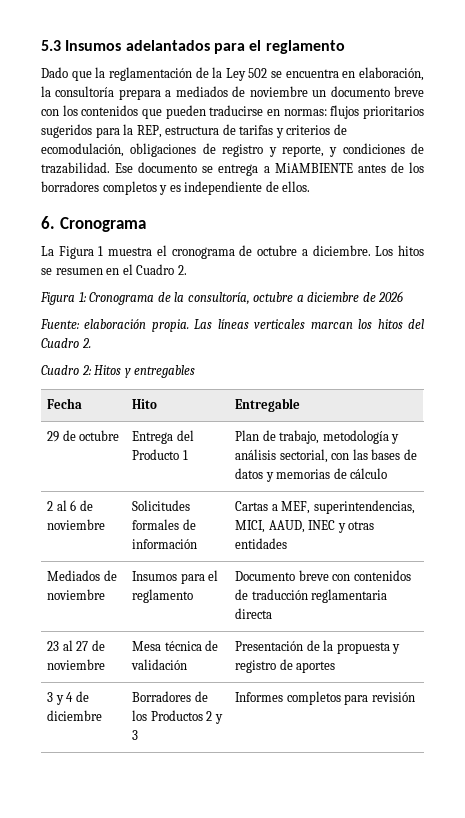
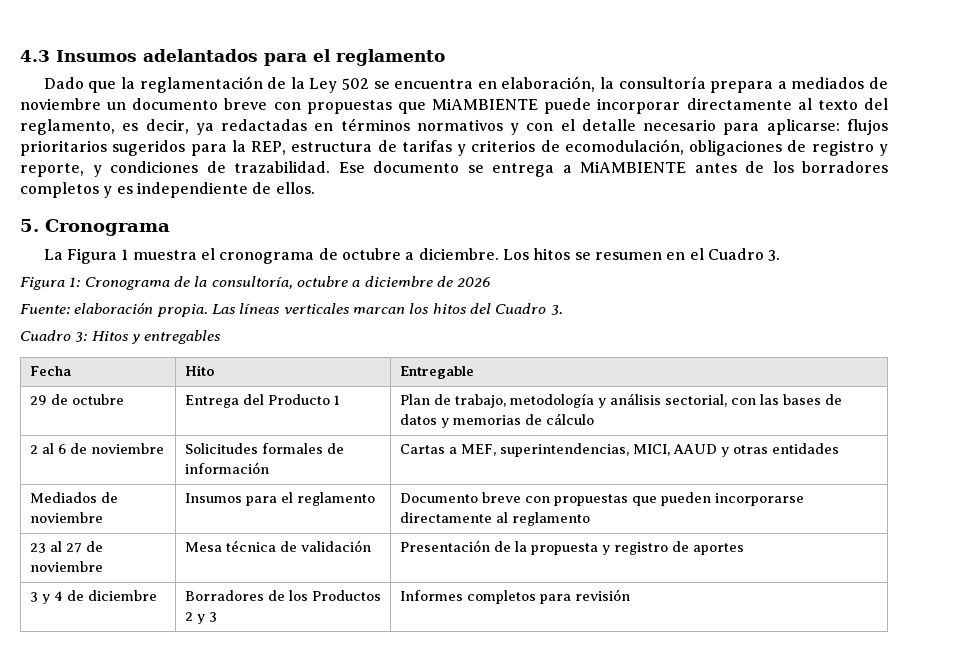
- 5.3 Insumos adelantados para el reglamento
+ 4.3 Insumos adelantados para el reglamento
- Dado que la reglamentación de la Ley 502 se encuentra en elaboración, la consultoría prepara a mediados de noviembre un documento breve con los contenidos que pueden traducirse en normas: flujos prioritarios sugeridos para la REP, estructura de tarifas y criterios de ecomodulación, obligaciones de registro y reporte, y condiciones de trazabilidad.
+ Dado que la reglamentación de la Ley 502 se encuentra en elaboración, la consultoría prepara a mediados de noviembre un documento breve con propuestas que MiAMBIENTE puede incorporar directamente al texto del reglamento, es decir, ya redactadas en términos normativos y con el detalle necesario para aplicarse: flujos prioritarios sugeridos para la REP, estructura de tarifas y criterios de ecomodulación, obligaciones de registro y reporte, y condiciones de trazabilidad.
- 6. Cronograma
+ 5. Cronograma
- Los hitos se resumen en el Cuadro 2.
+ Los hitos se resumen en el Cuadro 3.
- Las líneas verticales marcan los hitos del Cuadro 2.
- Cuadro 2: Hitos y entregables
+ Las líneas verticales marcan los hitos del Cuadro 3.
+ Cuadro 3: Hitos y entregables
- 2 al 6 de noviembre | Solicitudes formales de información | Cartas a MEF, superintendencias, MICI, AAUD, INEC y otras entidades
+ 2 al 6 de noviembre | Solicitudes formales de información | Cartas a MEF, superintendencias, MICI, AAUD y otras entidades
- Mediados de noviembre | Insumos para el reglamento | Documento breve con contenidos de traducción reglamentaria directa
+ Mediados de noviembre | Insumos para el reglamento | Documento breve con propuestas que pueden incorporarse directamente al reglamento

